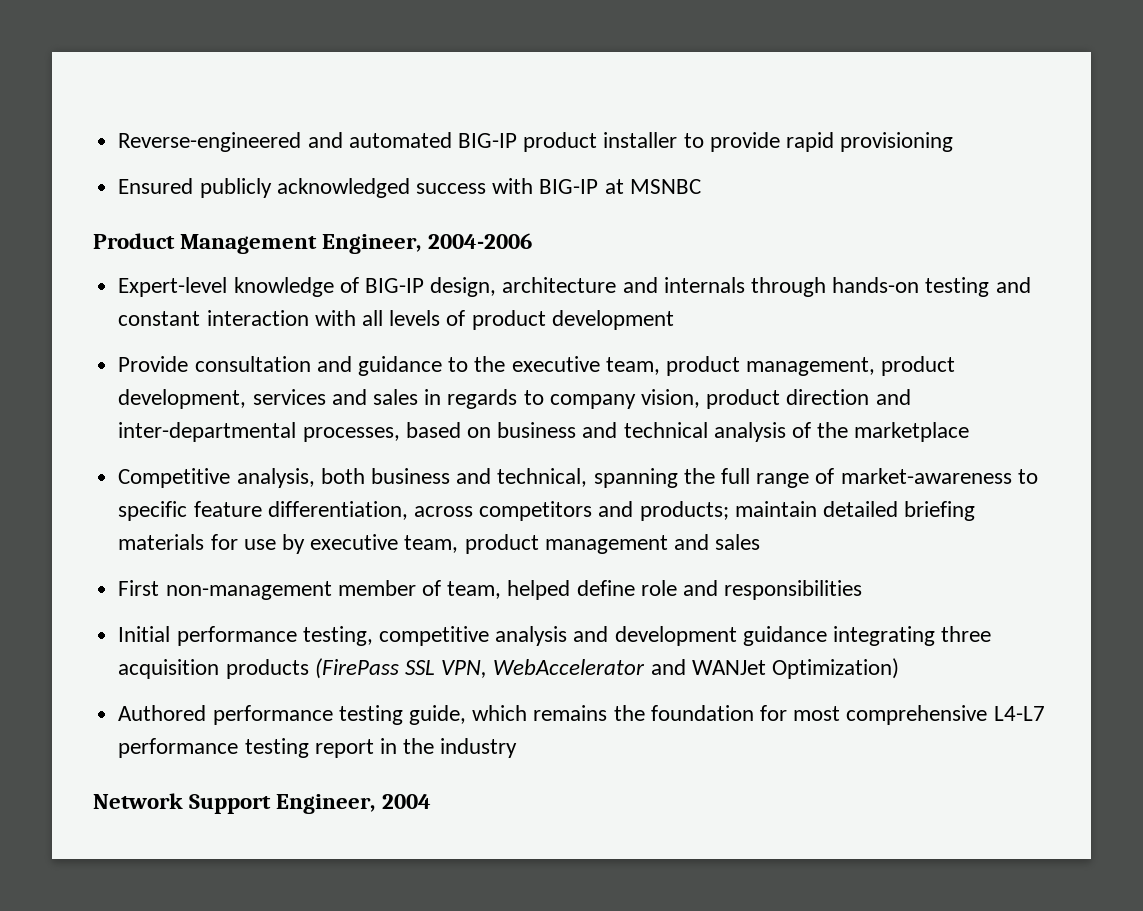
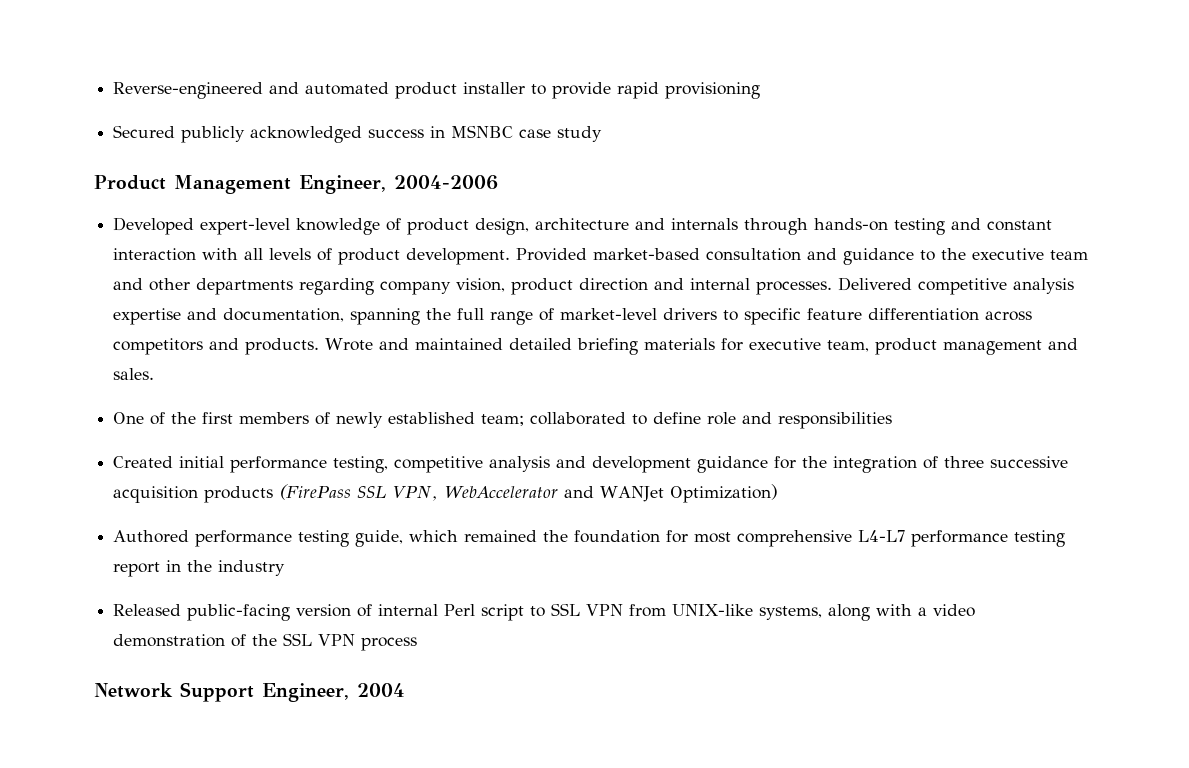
- Reverse-engineered and automated BIG-IP product installer to provide rapid provisioning
+ Reverse-engineered and automated product installer to provide rapid provisioning
- Ensured publicly acknowledged success with BIG-IP at MSNBC
+ Secured publicly acknowledged success in MSNBC case study
- Expert-level knowledge of BIG-IP design, architecture and internals through hands-on testing and constant interaction with all levels of product development
- Provide consultation and guidance to the executive team, product management, product development, services and sales in regards to company vision, product direction and inter-departmental processes, based on business and technical analysis of the marketplace
- Competitive analysis, both business and technical, spanning the full range of market-awareness to specific feature differentiation, across competitors and products; maintain detailed briefing materials for use by executive team, product management and sales
- First non-management member of team, helped define role and responsibilities
+ Developed expert-level knowledge of product design, architecture and internals through hands-on testing and constant interaction with all levels of product development. Provided market-based consultation and guidance to the executive team and other departments regarding company vision, product direction and internal processes. Delivered competitive analysis expertise and documentation, spanning the full range of market-level drivers to specific feature differentiation across competitors and products. Wrote and maintained detailed briefing materials for executive team, product management and sales.
+ One of the first members of newly established team; collaborated to define role and responsibilities
- Initial performance testing, competitive analysis and development guidance integrating three acquisition products (FirePass SSL VPN, WebAccelerator and WANJet Optimization)
+ Created initial performance testing, competitive analysis and development guidance for the integration of three successive acquisition products (FirePass SSL VPN, WebAccelerator and WANJet Optimization)
- Authored performance testing guide, which remains the foundation for most comprehensive L4-L7 performance testing report in the industry
+ Authored performance testing guide, which remained the foundation for most comprehensive L4-L7 performance testing report in the industry
+ Released public-facing version of internal Perl script to SSL VPN from UNIX-like systems, along with a video demonstration of the SSL VPN process

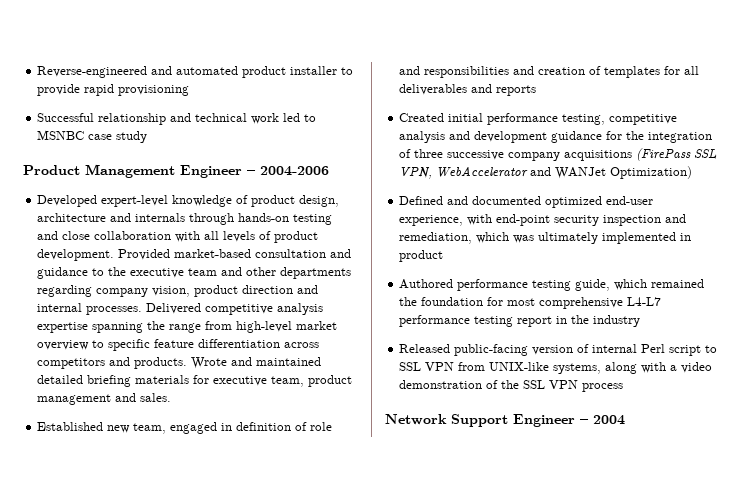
- Secured publicly acknowledged success in MSNBC case study
+ Successful relationship and technical work led to MSNBC case study
- Product Management Engineer, 2004-2006
+ Product Management Engineer – 2004-2006
- Developed expert-level knowledge of product design, architecture and internals through hands-on testing and constant interaction with all levels of product development.
+ Developed expert-level knowledge of product design, architecture and internals through hands-on testing and close collaboration with all levels of product development.
- Delivered competitive analysis expertise and documentation, spanning the full range of market-level drivers to specific feature differentiation across competitors and products.
+ Delivered competitive analysis expertise spanning the range from high-level market overview to specific feature differentiation across competitors and products.
- One of the first members of newly established team; collaborated to define role and responsibilities
+ Established new team, engaged in definition of role and responsibilities and creation of templates for all deliverables and reports
- Created initial performance testing, competitive analysis and development guidance for the integration of three successive acquisition products (FirePass SSL VPN, WebAccelerator and WANJet Optimization)
+ Created initial performance testing, competitive analysis and development guidance for the integration of three successive company acquisitions (FirePass SSL VPN, WebAccelerator and WANJet Optimization)
+ Defined and documented optimized end-user experience, with end-point security inspection and remediation, which was ultimately implemented in product
- Network Support Engineer, 2004
+ Network Support Engineer – 2004

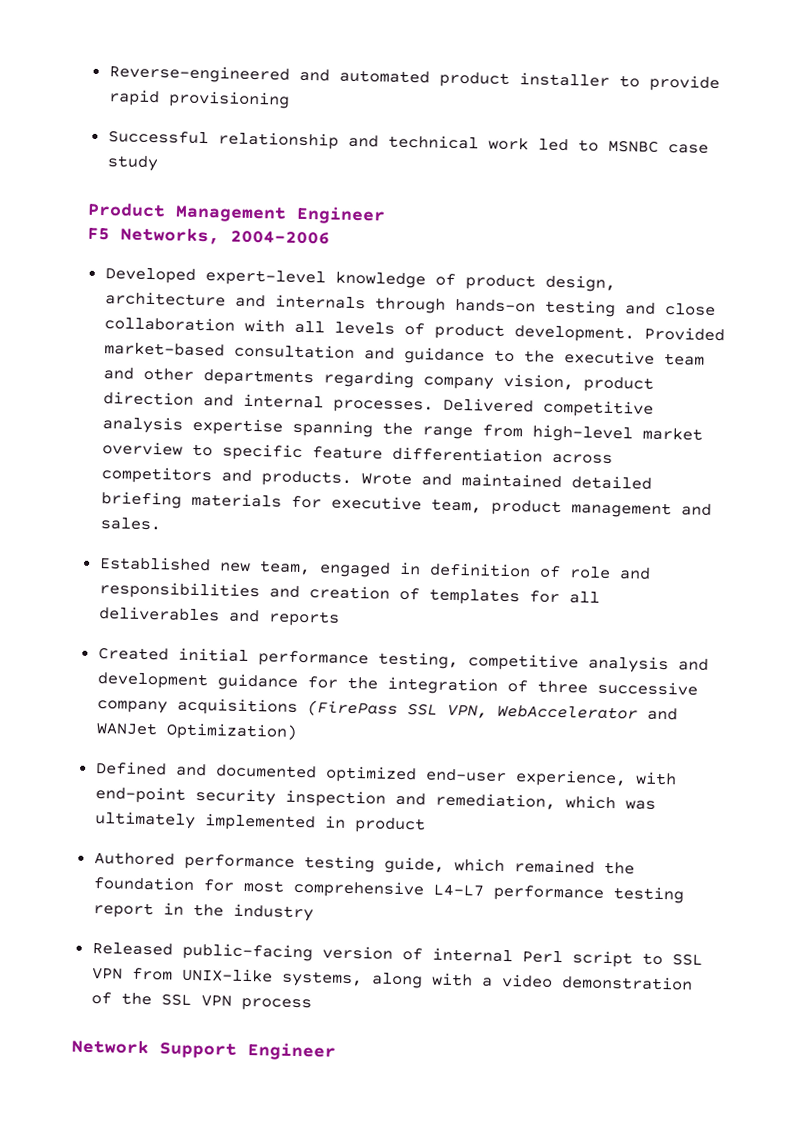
- Product Management Engineer – 2004-2006
+ Product Management Engineer
+ F5 Networks, 2004-2006
- Network Support Engineer – 2004
+ Network Support Engineer

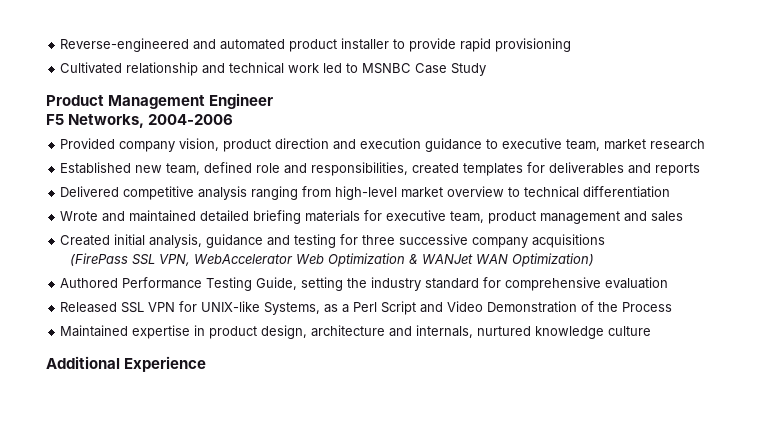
- Successful relationship and technical work led to MSNBC case study
+ Cultivated relationship and technical work led to MSNBC Case Study
- Developed expert-level knowledge of product design, architecture and internals through hands-on testing and close collaboration with all levels of product development. Provided market-based consultation and guidance to the executive team and other departments regarding company vision, product direction and internal processes. Delivered competitive analysis expertise spanning the range from high-level market overview to specific feature differentiation across competitors and products. Wrote and maintained detailed briefing materials for executive team, product management and sales.
- Established new team, engaged in definition of role and responsibilities and creation of templates for all deliverables and reports
- Created initial performance testing, competitive analysis and development guidance for the integration of three successive company acquisitions (FirePass SSL VPN, WebAccelerator and WANJet Optimization)
- Defined and documented optimized end-user experience, with end-point security inspection and remediation, which was ultimately implemented in product
- Authored performance testing guide, which remained the foundation for most comprehensive L4-L7 performance testing report in the industry
- Released public-facing version of internal Perl script to SSL VPN from UNIX-like systems, along with a video demonstration of the SSL VPN process
- Network Support Engineer
+ Provided company vision, product direction and execution guidance to executive team, market research
+ Established new team, defined role and responsibilities, created templates for deliverables and reports
+ Delivered competitive analysis ranging from high-level market overview to technical differentiation
+ Wrote and maintained detailed briefing materials for executive team, product management and sales
+ Created initial analysis, guidance and testing for three successive company acquisitions
+ (FirePass SSL VPN, WebAccelerator Web Optimization & WANJet WAN Optimization)
+ Authored Performance Testing Guide, setting the industry standard for comprehensive evaluation
+ Released SSL VPN for UNIX-like Systems, as a Perl Script and Video Demonstration of the Process
+ Maintained expertise in product design, architecture and internals, nurtured knowledge culture
+ Additional Experience

